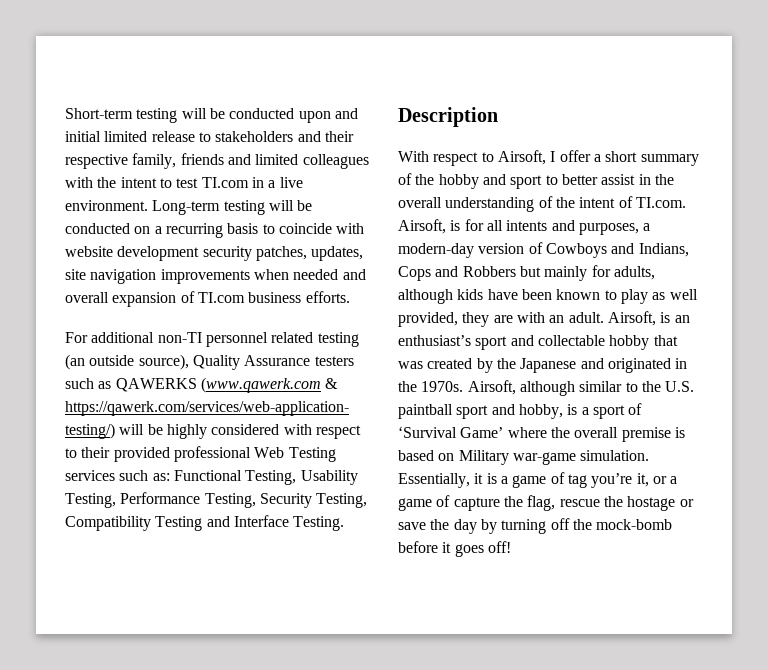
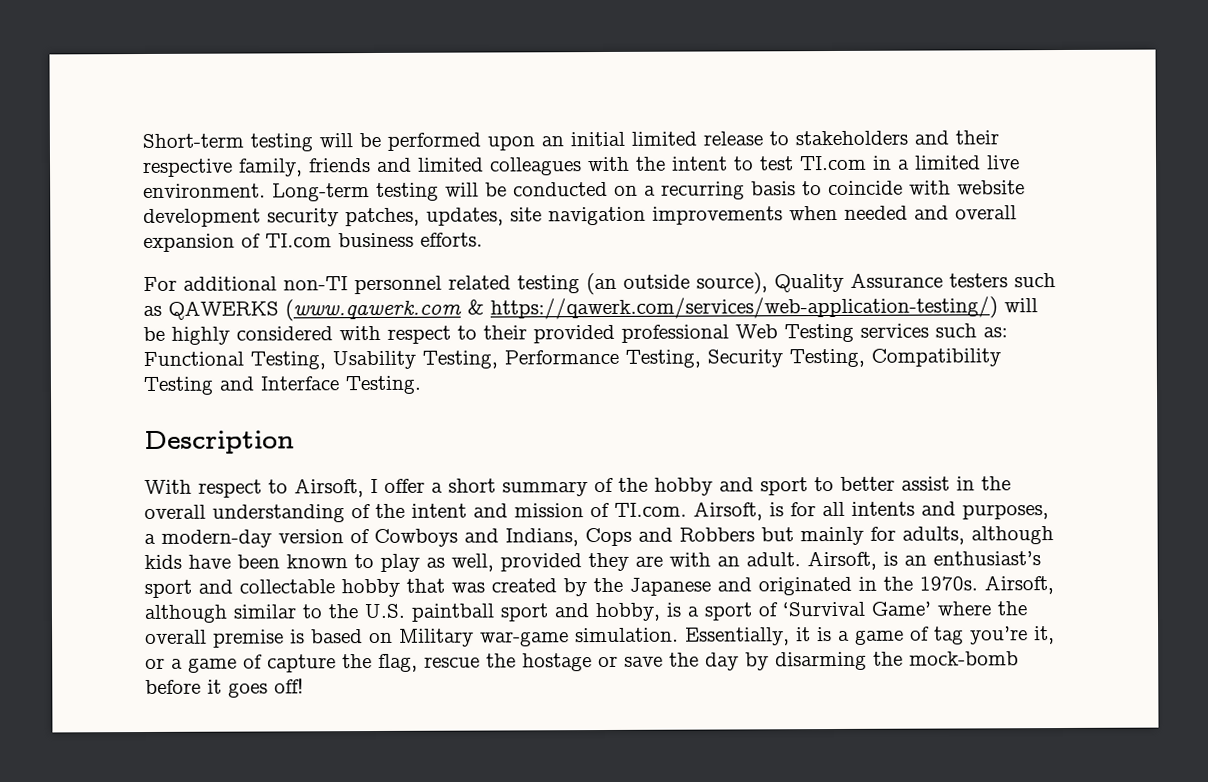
- Short-term testing will be conducted upon and initial limited release to stakeholders and their respective family, friends and limited colleagues with the intent to test TI.com in a live environment.
+ Short-term testing will be performed upon an initial limited release to stakeholders and their respective family, friends and limited colleagues with the intent to test TI.com in a limited live environment.
- With respect to Airsoft, I offer a short summary of the hobby and sport to better assist in the overall understanding of the intent of TI.com. Airsoft, is for all intents and purposes, a modern-day version of Cowboys and Indians, Cops and Robbers but mainly for adults, although kids have been known to play as well provided, they are with an adult.
+ With respect to Airsoft, I offer a short summary of the hobby and sport to better assist in the overall understanding of the intent and mission of TI.com. Airsoft, is for all intents and purposes, a modern-day version of Cowboys and Indians, Cops and Robbers but mainly for adults, although kids have been known to play as well, provided they are with an adult.
- Essentially, it is a game of tag you’re it, or a game of capture the flag, rescue the hostage or save the day by turning off the mock-bomb before it goes off!
+ Essentially, it is a game of tag you’re it, or a game of capture the flag, rescue the hostage or save the day by disarming the mock-bomb before it goes off!

